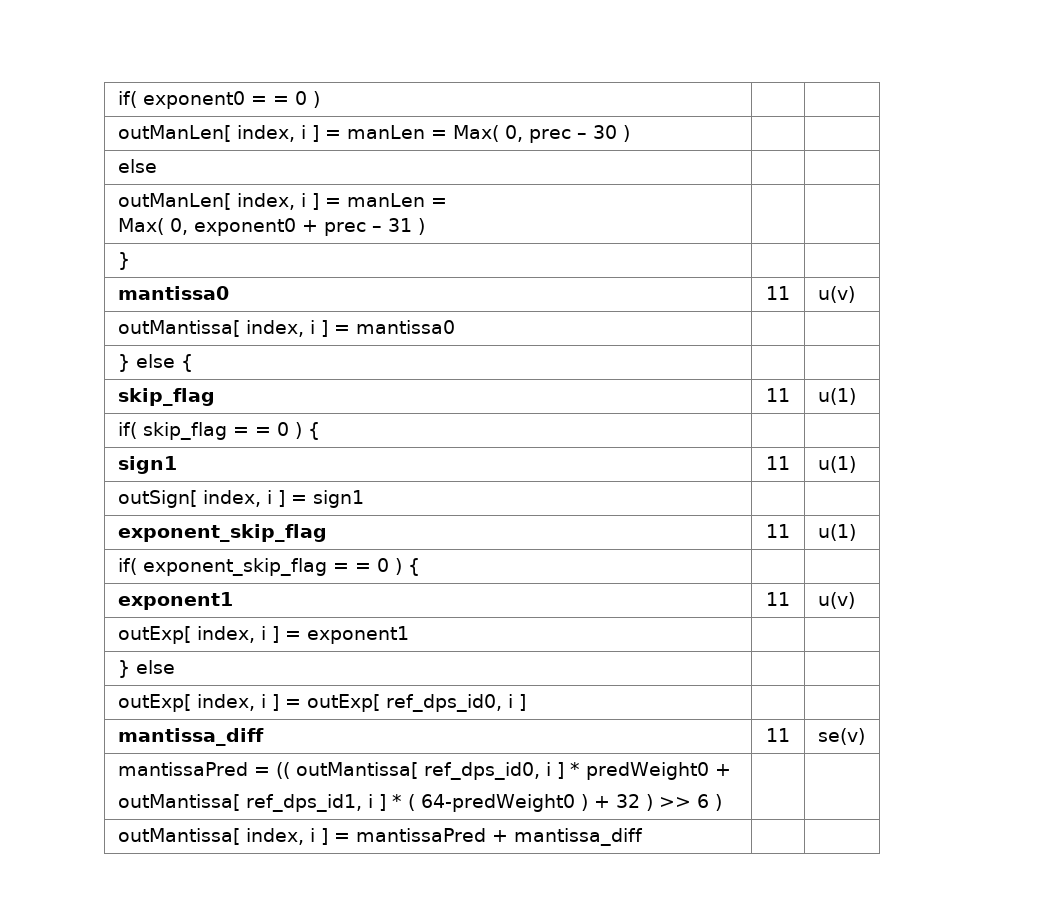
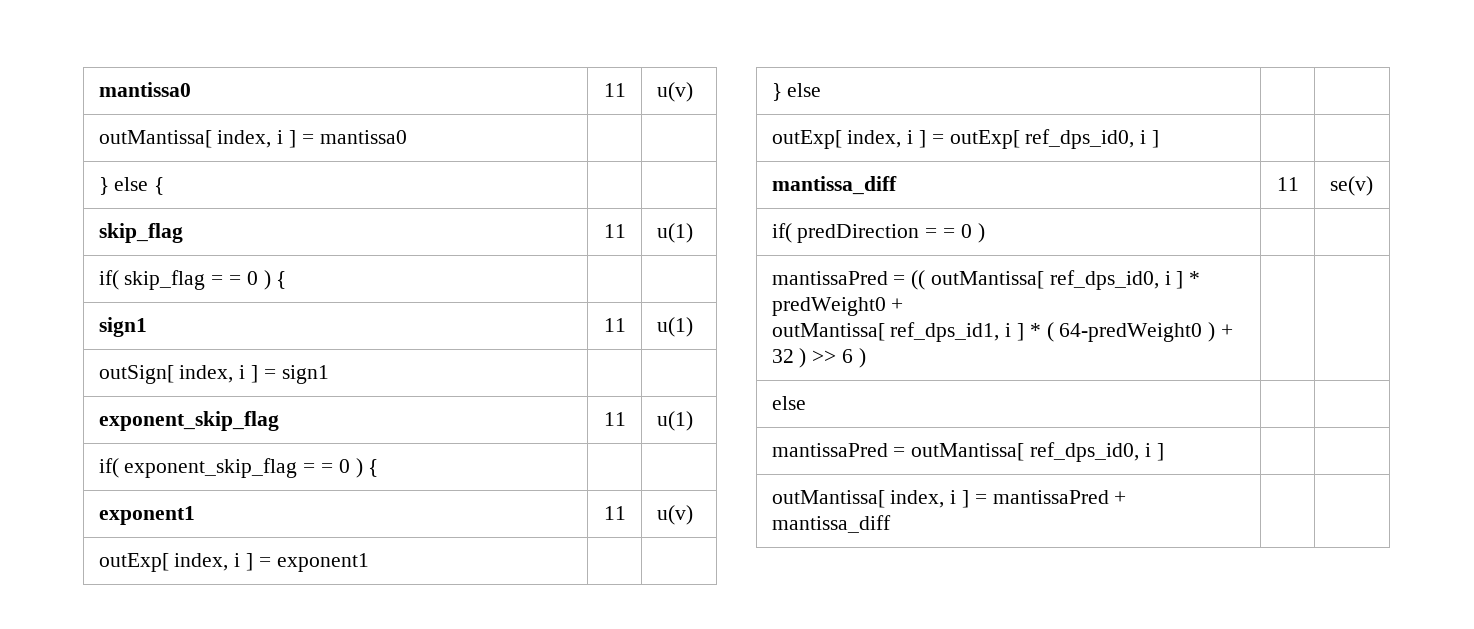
- if( exponent0 = = 0 ) | |
- outManLen[ index, i ] = manLen = Max( 0, prec – 30 ) | |
- else | |
- outManLen[ index, i ] = manLen =
- Max( 0, exponent0 + prec – 31 ) | |
- } | |
+ if( predDirection = = 0 ) | |
  mantissaPred = (( outMantissa[ ref_dps_id0, i ] * predWeight0 +
  outMantissa[ ref_dps_id1, i ] * ( 64-predWeight0 ) + 32 ) >> 6 ) | |
+ else | |
+ mantissaPred = outMantissa[ ref_dps_id0, i ] | |

